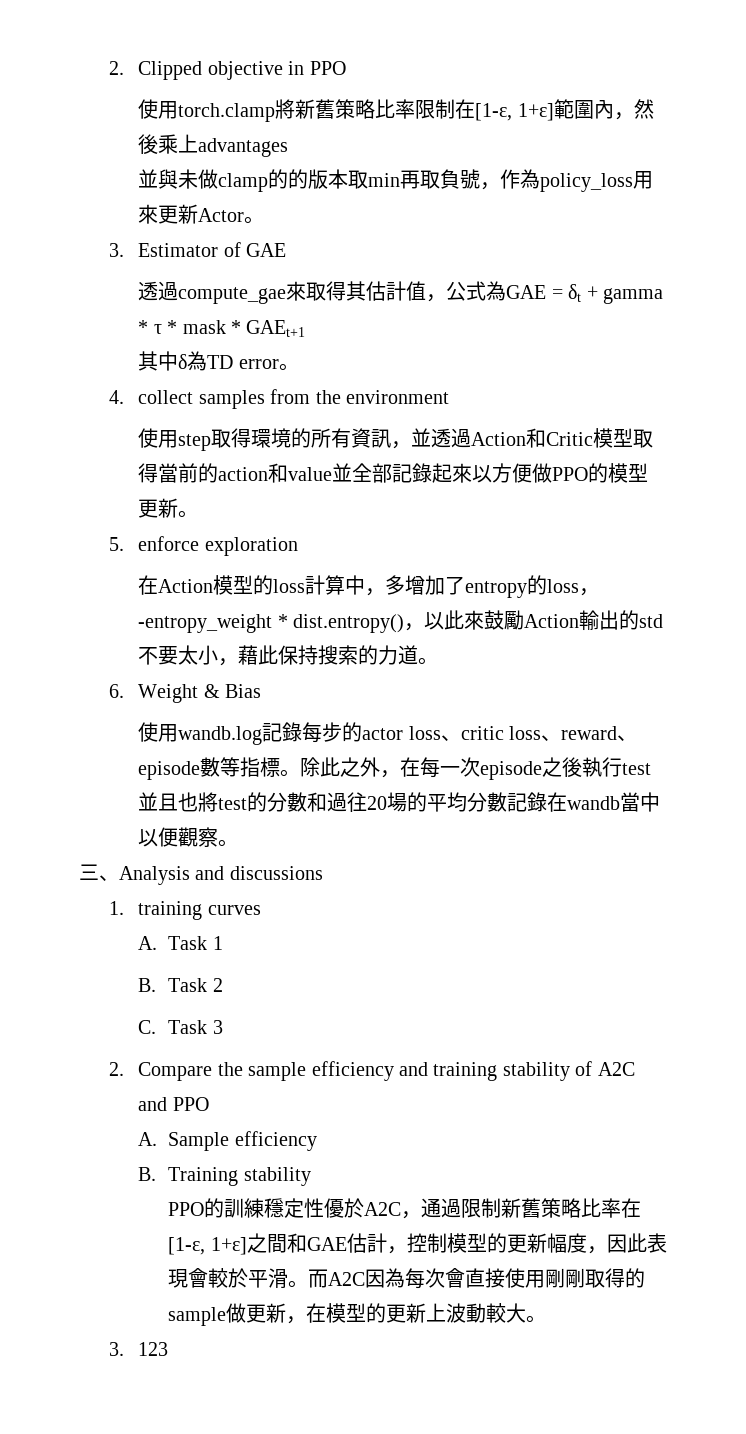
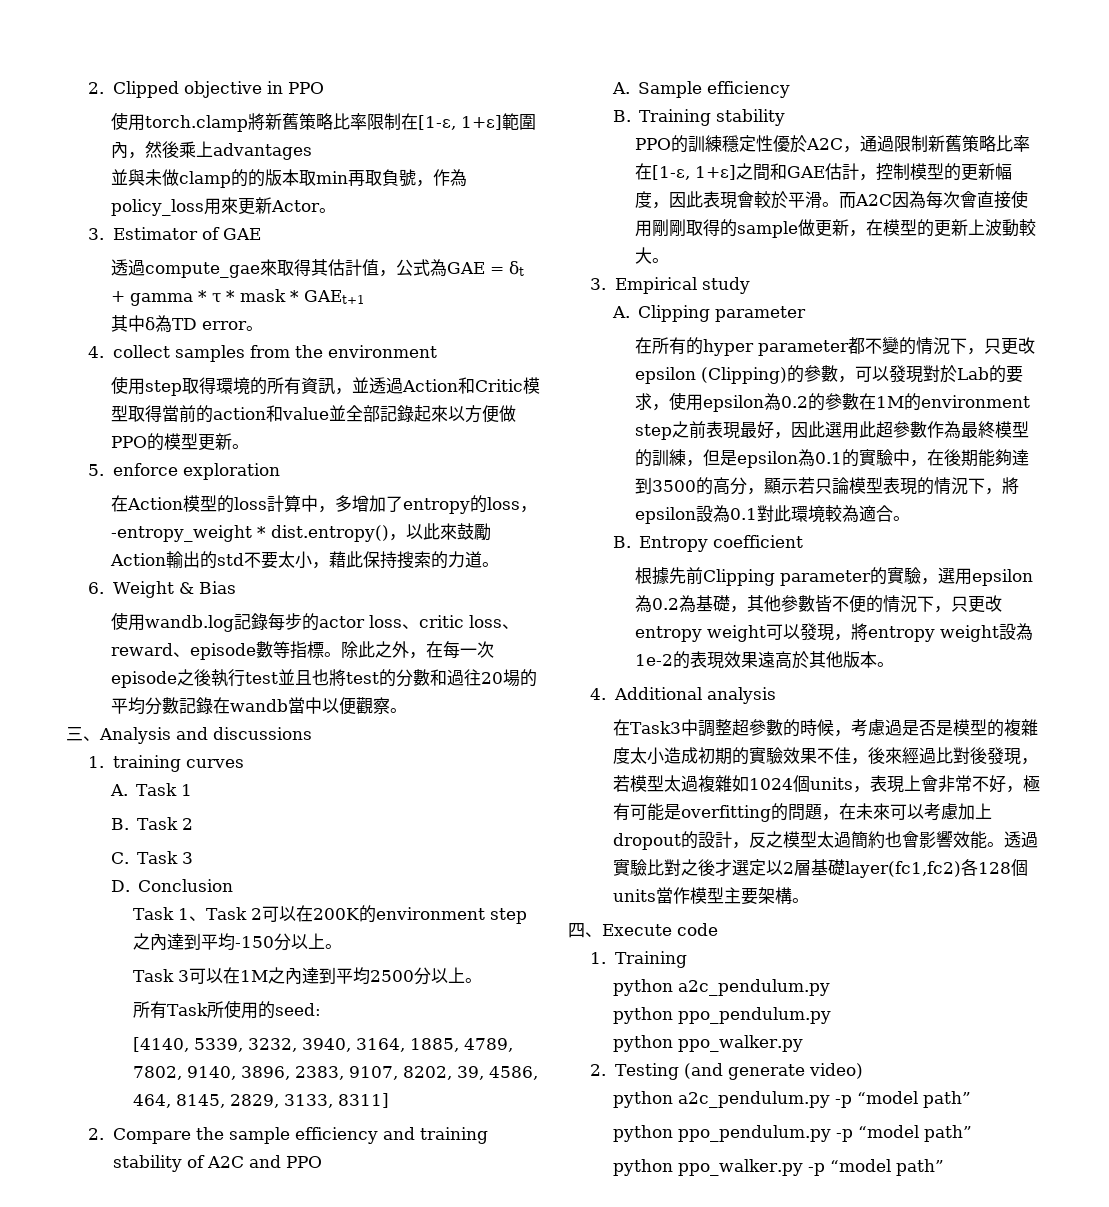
+ D. Conclusion
+ Task 1、Task 2可以在200K的environment step之內達到平均-150分以上。
+ Task 3可以在1M之內達到平均2500分以上。
+ 所有Task所使用的seed:
+ [4140, 5339, 3232, 3940, 3164, 1885, 4789, 7802, 9140, 3896, 2383, 9107, 8202, 39, 4586, 464, 8145, 2829, 3133, 8311]
- 3. 123
+ 3. Empirical study
+ A. Clipping parameter
+ 在所有的hyper parameter都不變的情況下，只更改epsilon (Clipping)的參數，可以發現對於Lab的要求，使用epsilon為0.2的參數在1M的environment step之前表現最好，因此選用此超參數作為最終模型的訓練，但是epsilon為0.1的實驗中，在後期能夠達到3500的高分，顯示若只論模型表現的情況下，將epsilon設為0.1對此環境較為適合。
+ B. Entropy coefficient
+ 根據先前Clipping parameter的實驗，選用epsilon為0.2為基礎，其他參數皆不便的情況下，只更改entropy weight可以發現，將entropy weight設為1e-2的表現效果遠高於其他版本。
+ 4. Additional analysis
+ 在Task3中調整超參數的時候，考慮過是否是模型的複雜度太小造成初期的實驗效果不佳，後來經過比對後發現，若模型太過複雜如1024個units，表現上會非常不好，極有可能是overfitting的問題，在未來可以考慮加上dropout的設計，反之模型太過簡約也會影響效能。透過實驗比對之後才選定以2層基礎layer(fc1,fc2)各128個units當作模型主要架構。
+ 四、Execute code
+ 1. Training
+ python a2c_pendulum.py
+ python ppo_pendulum.py
+ python ppo_walker.py
+ 2. Testing (and generate video)
+ python a2c_pendulum.py -p “model path”
+ python ppo_pendulum.py -p “model path”
+ python ppo_walker.py -p “model path”

